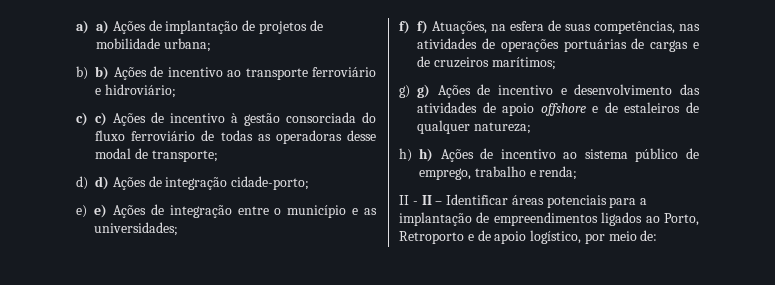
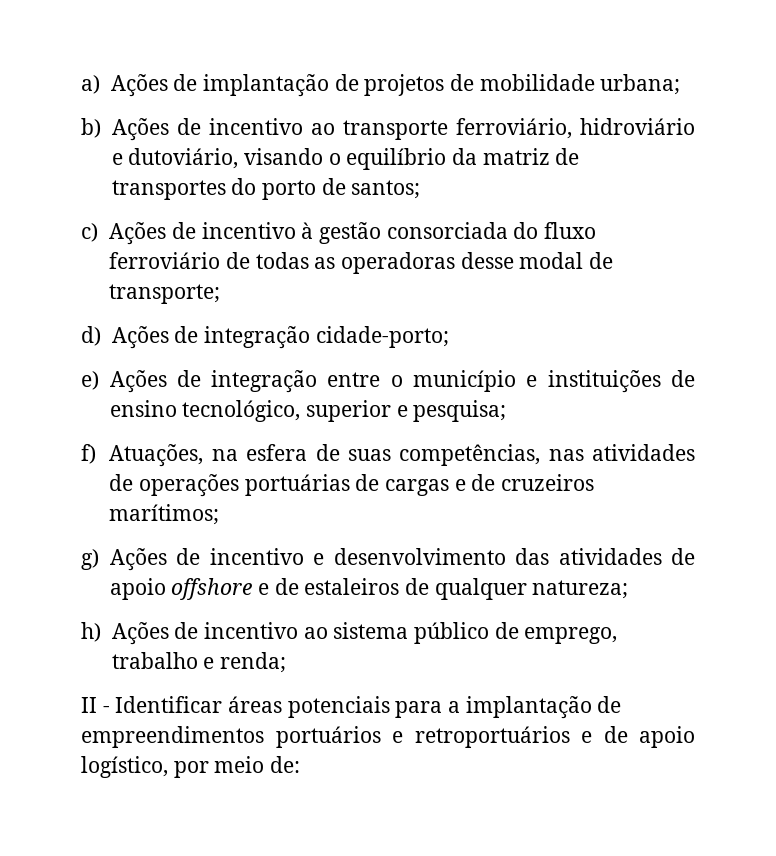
- a) a) Ações de implantação de projetos de mobilidade urbana;
+ a) Ações de implantação de projetos de mobilidade urbana;
- b) b) Ações de incentivo ao transporte ferroviário e hidroviário;
- c) c) Ações de incentivo à gestão consorciada do fluxo ferroviário de todas as operadoras desse modal de transporte;
+ b) Ações de incentivo ao transporte ferroviário, hidroviário e dutoviário, visando o equilíbrio da matriz de transportes do porto de santos;
+ c) Ações de incentivo à gestão consorciada do fluxo ferroviário de todas as operadoras desse modal de transporte;
- d) d) Ações de integração cidade-porto;
+ d) Ações de integração cidade-porto;
- e) e) Ações de integração entre o município e as universidades;
- f) f) Atuações, na esfera de suas competências, nas atividades de operações portuárias de cargas e de cruzeiros marítimos;
+ e) Ações de integração entre o município e instituições de ensino tecnológico, superior e pesquisa;
+ f) Atuações, na esfera de suas competências, nas atividades de operações portuárias de cargas e de cruzeiros marítimos;
- g) g) Ações de incentivo e desenvolvimento das atividades de apoio offshore e de estaleiros de qualquer natureza;
+ g) Ações de incentivo e desenvolvimento das atividades de apoio offshore e de estaleiros de qualquer natureza;
- h) h) Ações de incentivo ao sistema público de emprego, trabalho e renda;
+ h) Ações de incentivo ao sistema público de emprego, trabalho e renda;
- II - II – Identificar áreas potenciais para a implantação de empreendimentos ligados ao Porto, Retroporto e de apoio logístico, por meio de:
+ II - Identificar áreas potenciais para a implantação de empreendimentos portuários e retroportuários e de apoio logístico, por meio de:

